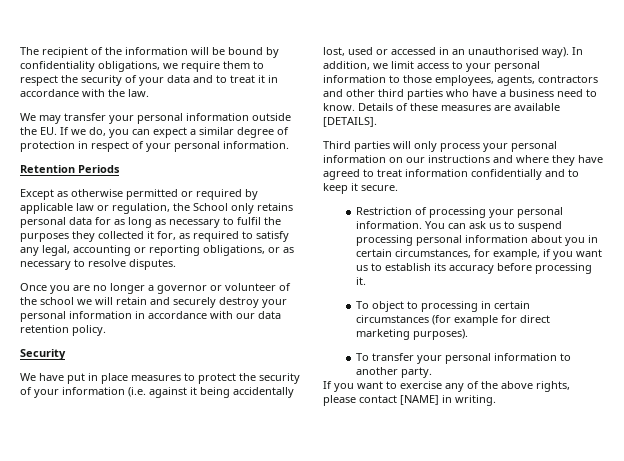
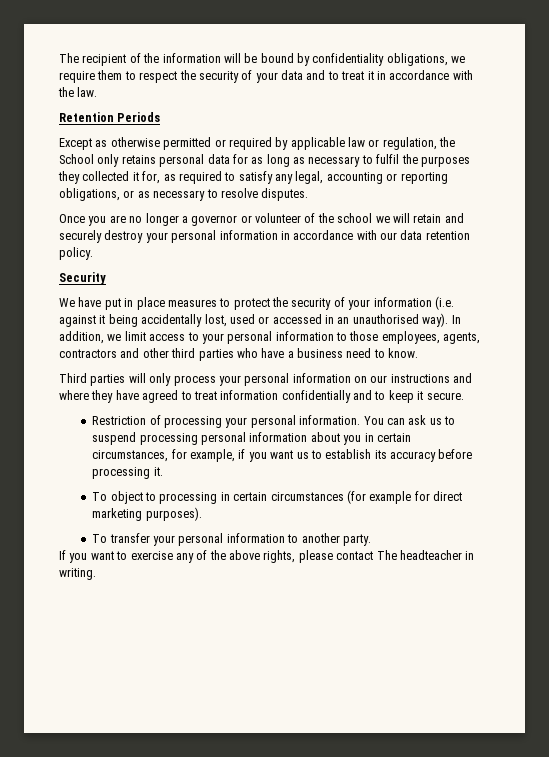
- We may transfer your personal information outside the EU. If we do, you can expect a similar degree of protection in respect of your personal information.
- Details of these measures are available [DETAILS].
- If you want to exercise any of the above rights, please contact [NAME] in writing.
+ If you want to exercise any of the above rights, please contact The headteacher in writing.

